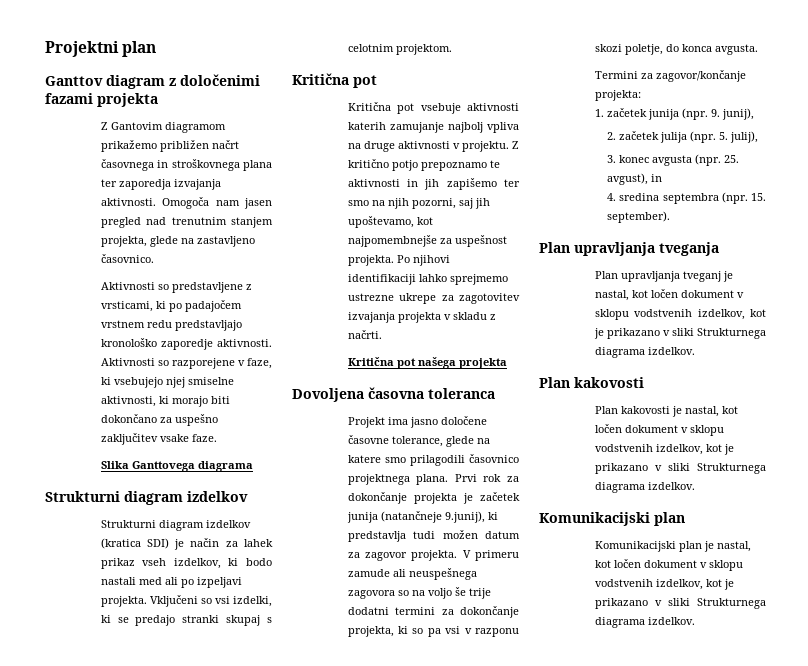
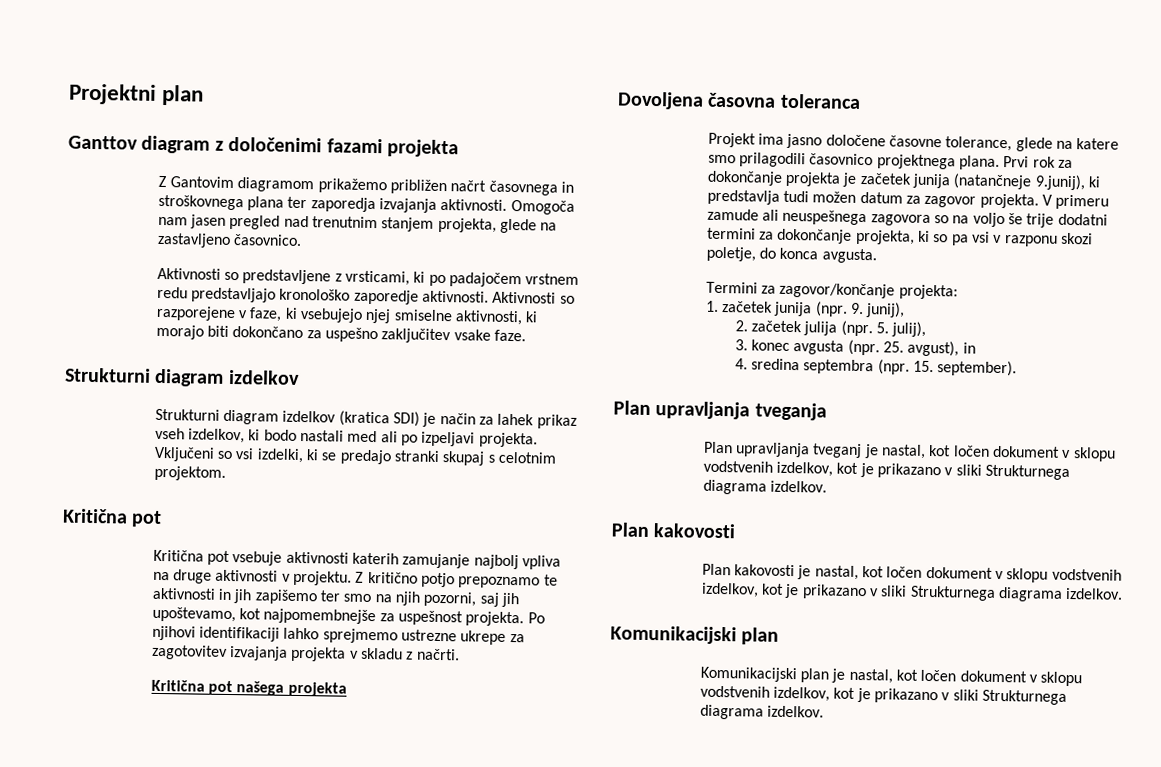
- Slika Ganttovega diagrama

